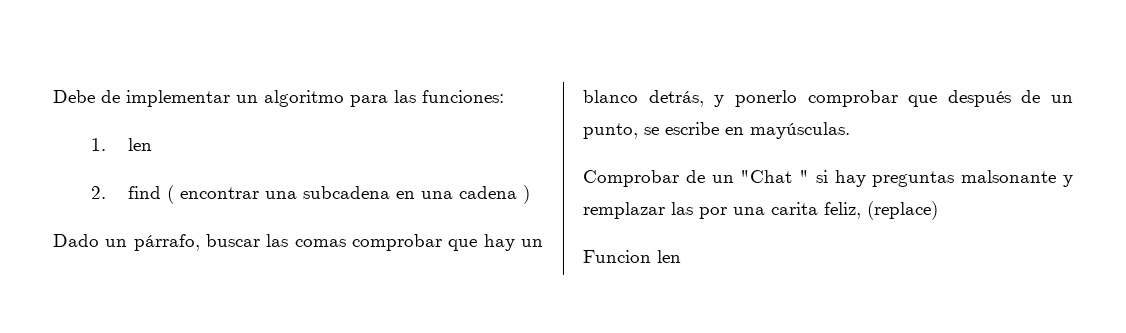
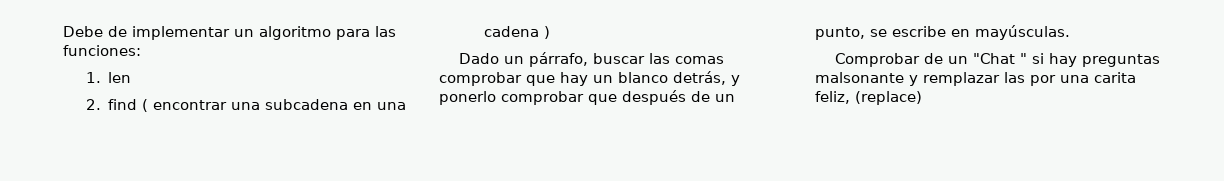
- Funcion len

